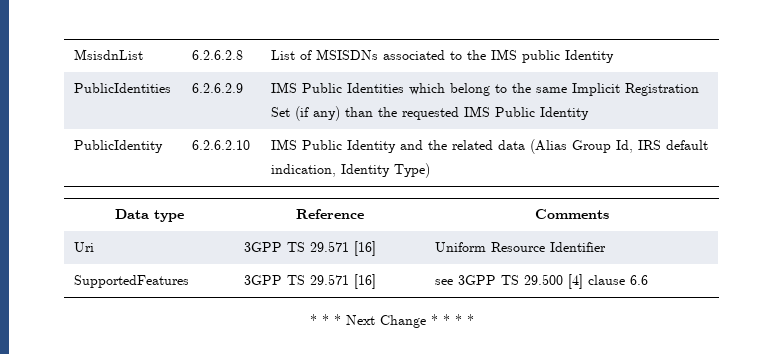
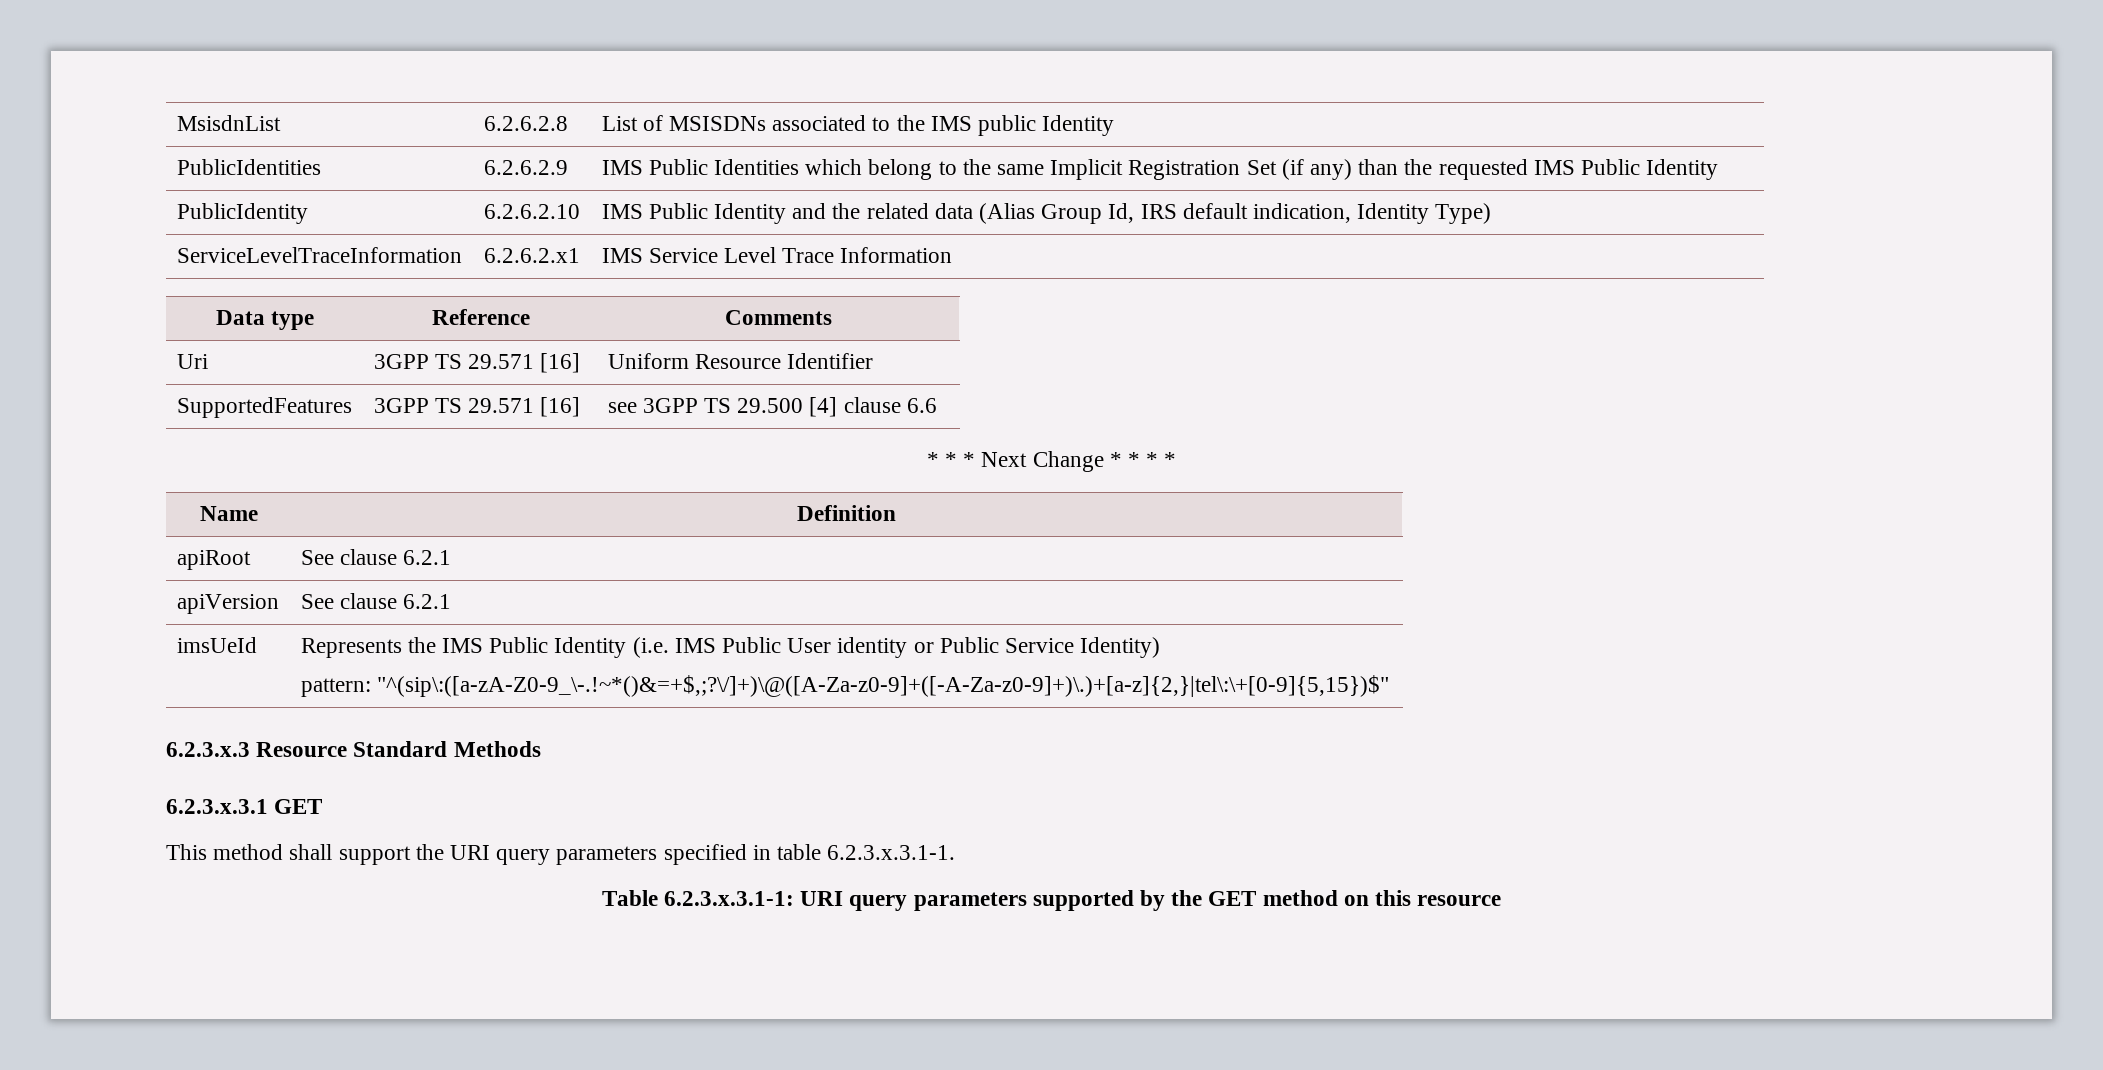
+ ServiceLevelTraceInformation | 6.2.6.2.x1 | IMS Service Level Trace Information
+ Name | Definition
+ apiRoot | See clause 6.2.1
+ apiVersion | See clause 6.2.1
+ imsUeId | Represents the IMS Public Identity (i.e. IMS Public User identity or Public Service Identity)
+ pattern: "^(sip\:([a-zA-Z0-9_\-.!~*()&=+$,;?\/]+)\@([A-Za-z0-9]+([-A-Za-z0-9]+)\.)+[a-z]{2,}|tel\:\+[0-9]{5,15})$"
+ 6.2.3.x.3 Resource Standard Methods
+ 6.2.3.x.3.1 GET
+ This method shall support the URI query parameters specified in table 6.2.3.x.3.1-1.
+ Table 6.2.3.x.3.1-1: URI query parameters supported by the GET method on this resource

